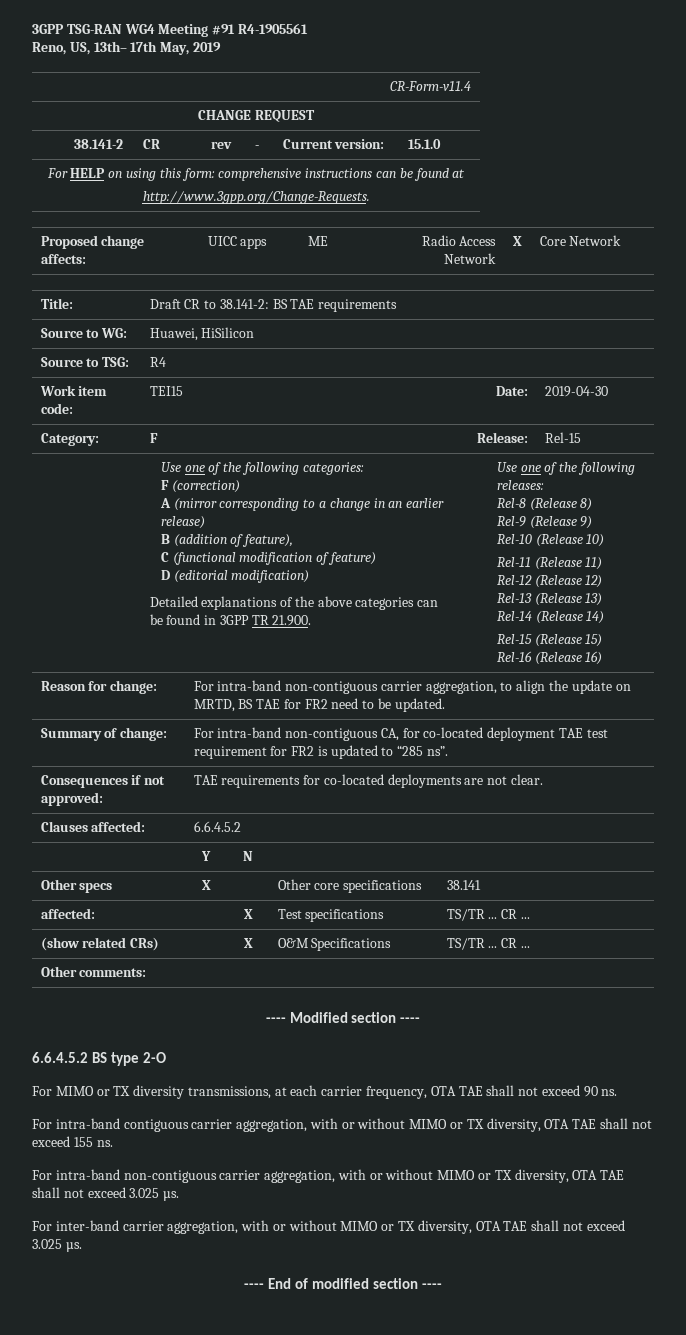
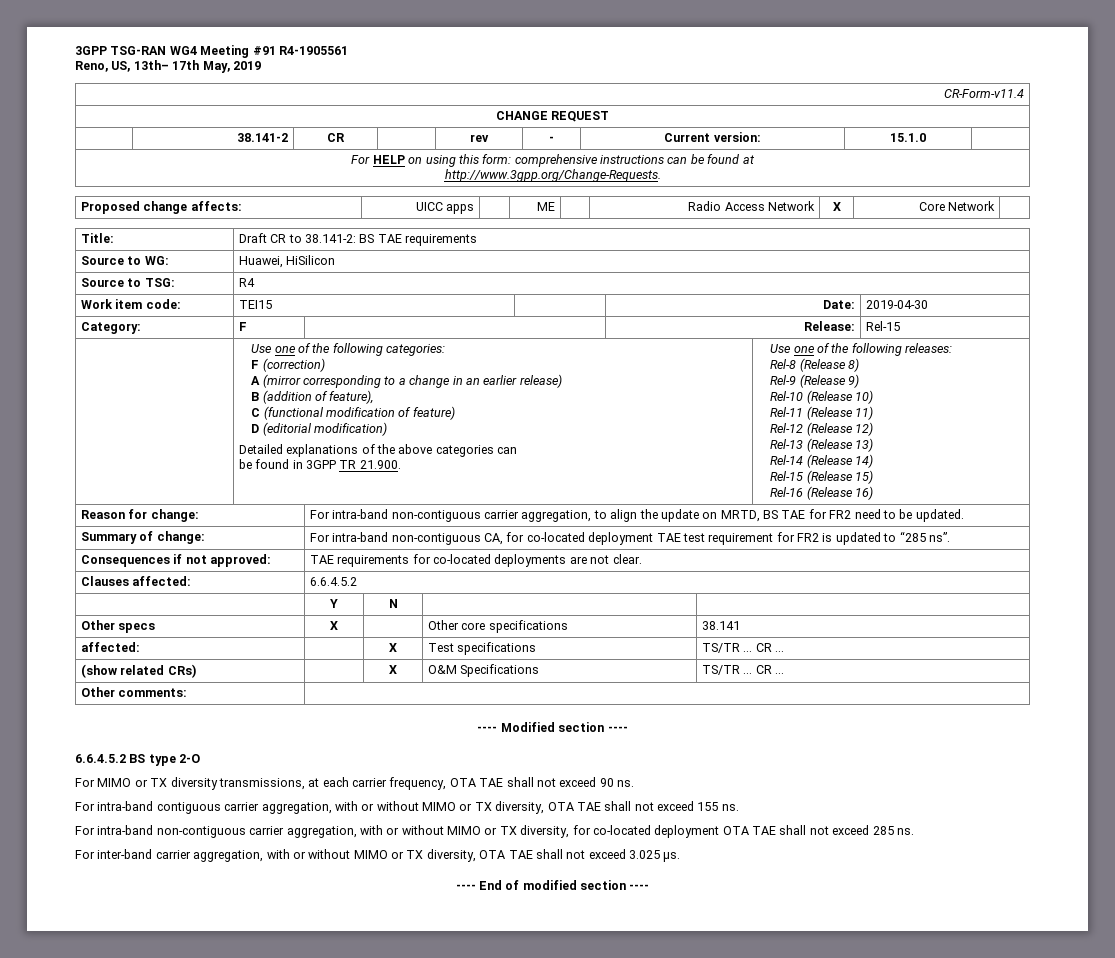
- For intra-band non-contiguous carrier aggregation, with or without MIMO or TX diversity, OTA TAE shall not exceed 3.025 µs.
+ For intra-band non-contiguous carrier aggregation, with or without MIMO or TX diversity, for co-located deployment OTA TAE shall not exceed 285 ns.

